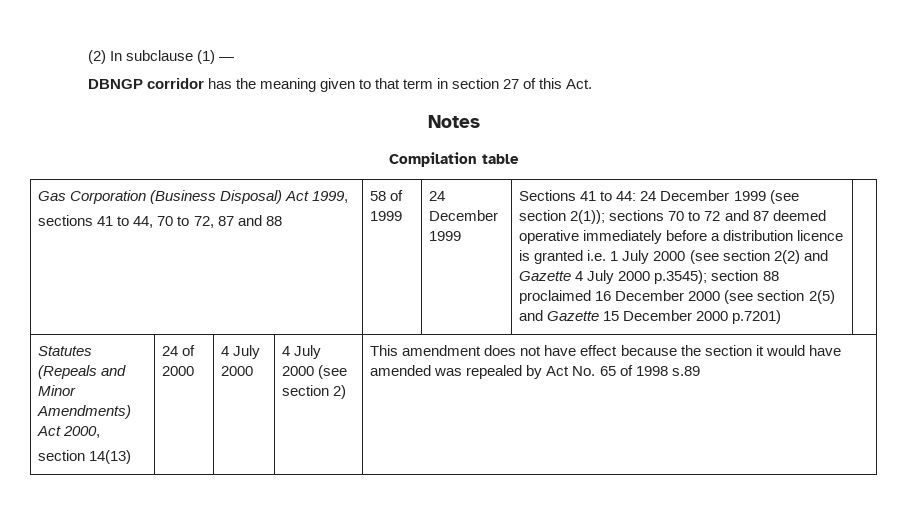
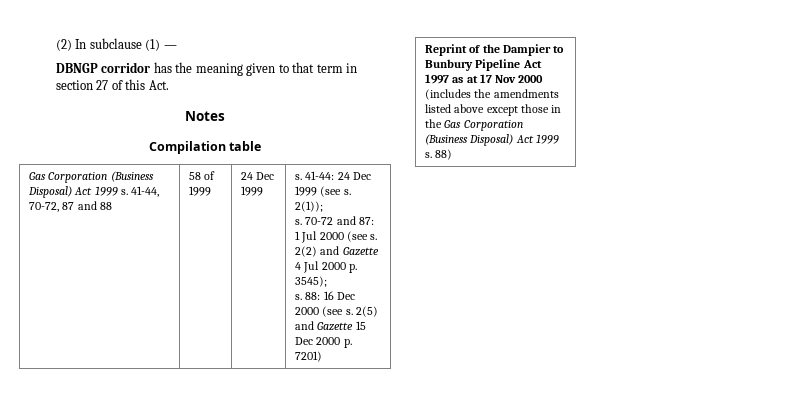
- Gas Corporation (Business Disposal) Act 1999,
- sections 41 to 44, 70 to 72, 87 and 88
+ Gas Corporation (Business Disposal) Act 1999 s. 41-44, 70-72, 87 and 88
- 24 December 1999 | Sections 41 to 44: 24 December 1999 (see section 2(1)); sections 70 to 72 and 87 deemed operative immediately before a distribution licence is granted i.e. 1 July 2000 (see section 2(2) and Gazette 4 July 2000 p.3545); section 88 proclaimed 16 December 2000 (see section 2(5) and Gazette 15 December 2000 p.7201) |
- Statutes (Repeals and Minor Amendments) Act 2000,
- section 14(13) | 24 of 2000 | 4 July 2000 | 4 July 2000 (see section 2) | This amendment does not have effect because the section it would have amended was repealed by Act No. 65 of 1998 s.89
+ 24 Dec 1999 | s. 41-44: 24 Dec 1999 (see s. 2(1));
+ s. 70-72 and 87: 1 Jul 2000 (see s. 2(2) and Gazette 4 Jul 2000 p. 3545);
+ s. 88: 16 Dec 2000 (see s. 2(5) and Gazette 15 Dec 2000 p. 7201)
+ Reprint of the Dampier to Bunbury Pipeline Act 1997 as at 17 Nov 2000 (includes the amendments listed above except those in the Gas Corporation (Business Disposal) Act 1999 s. 88)

